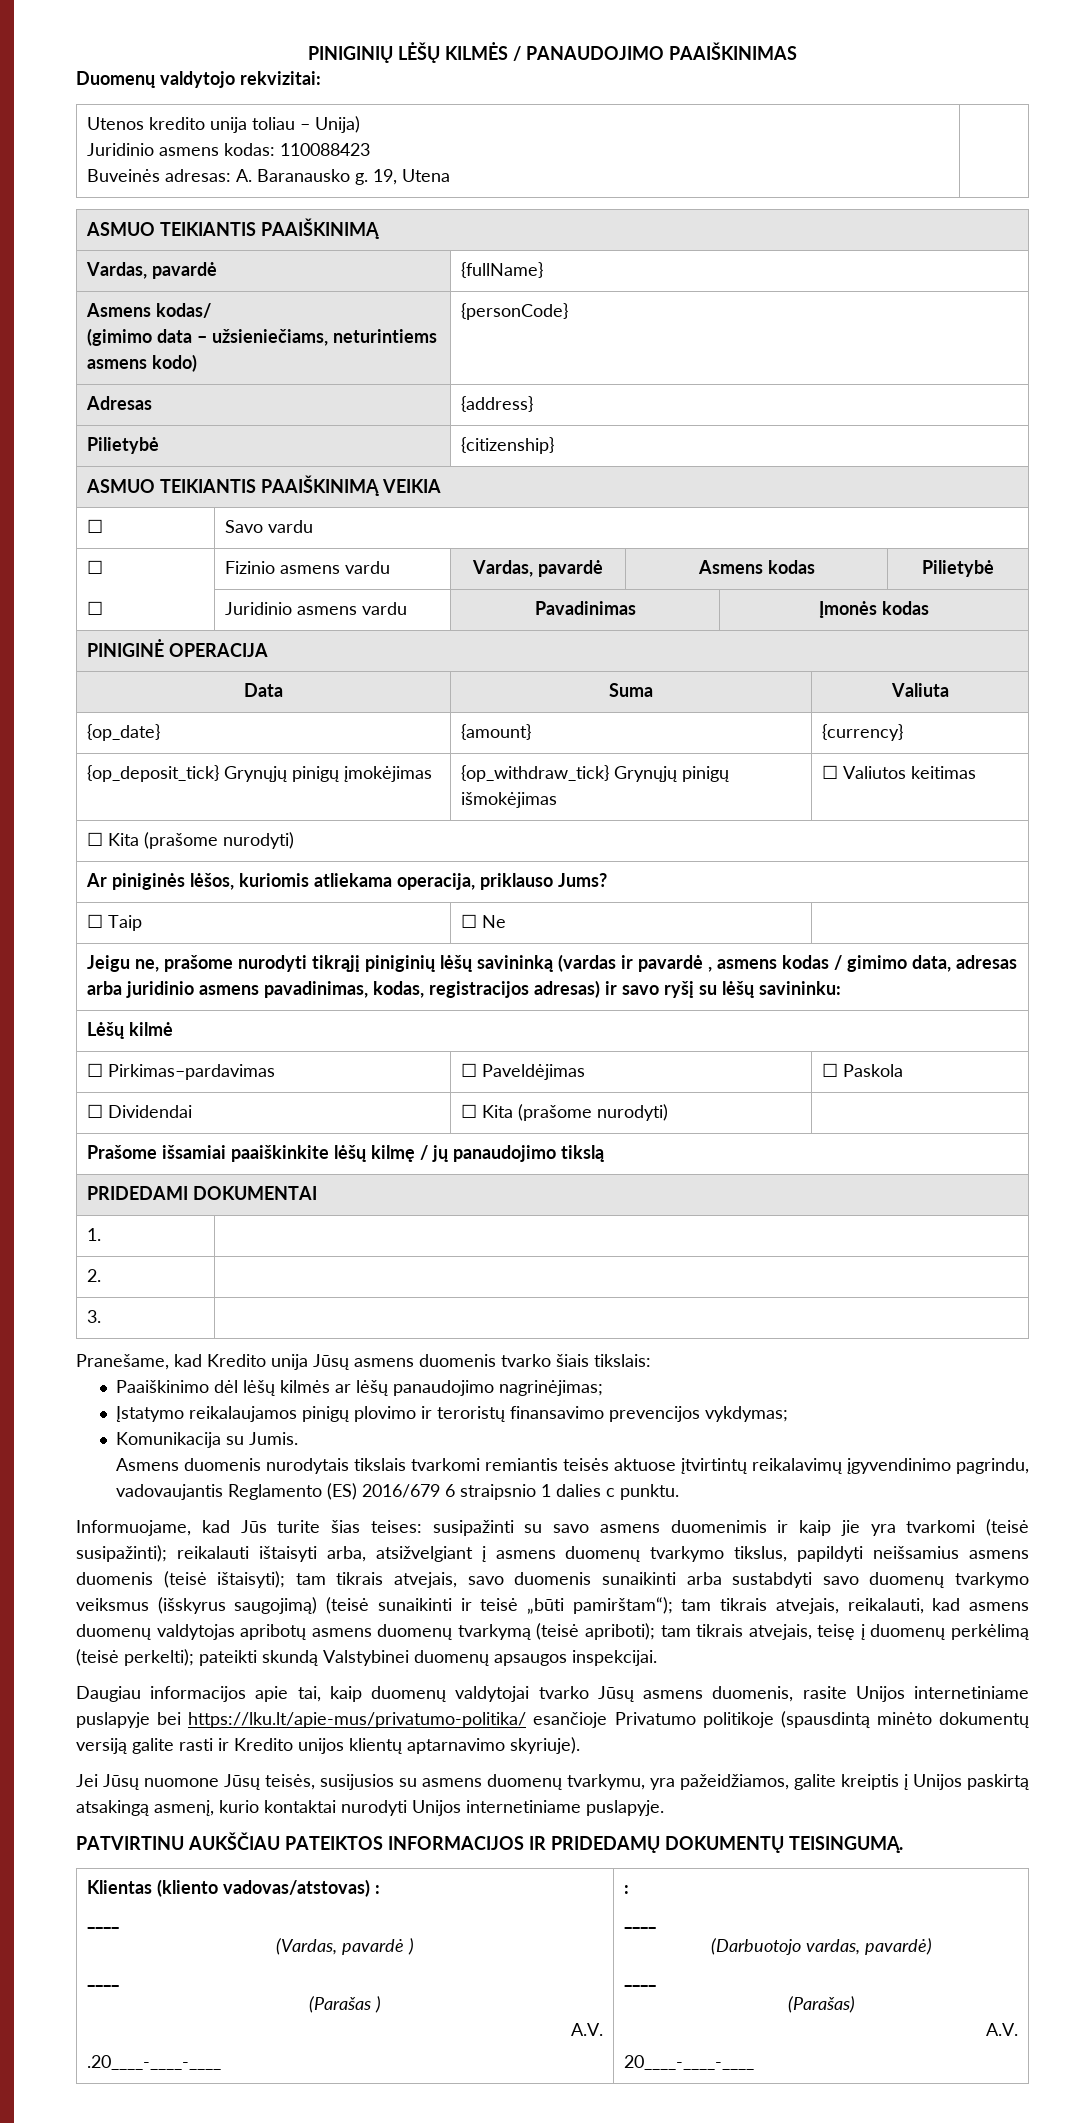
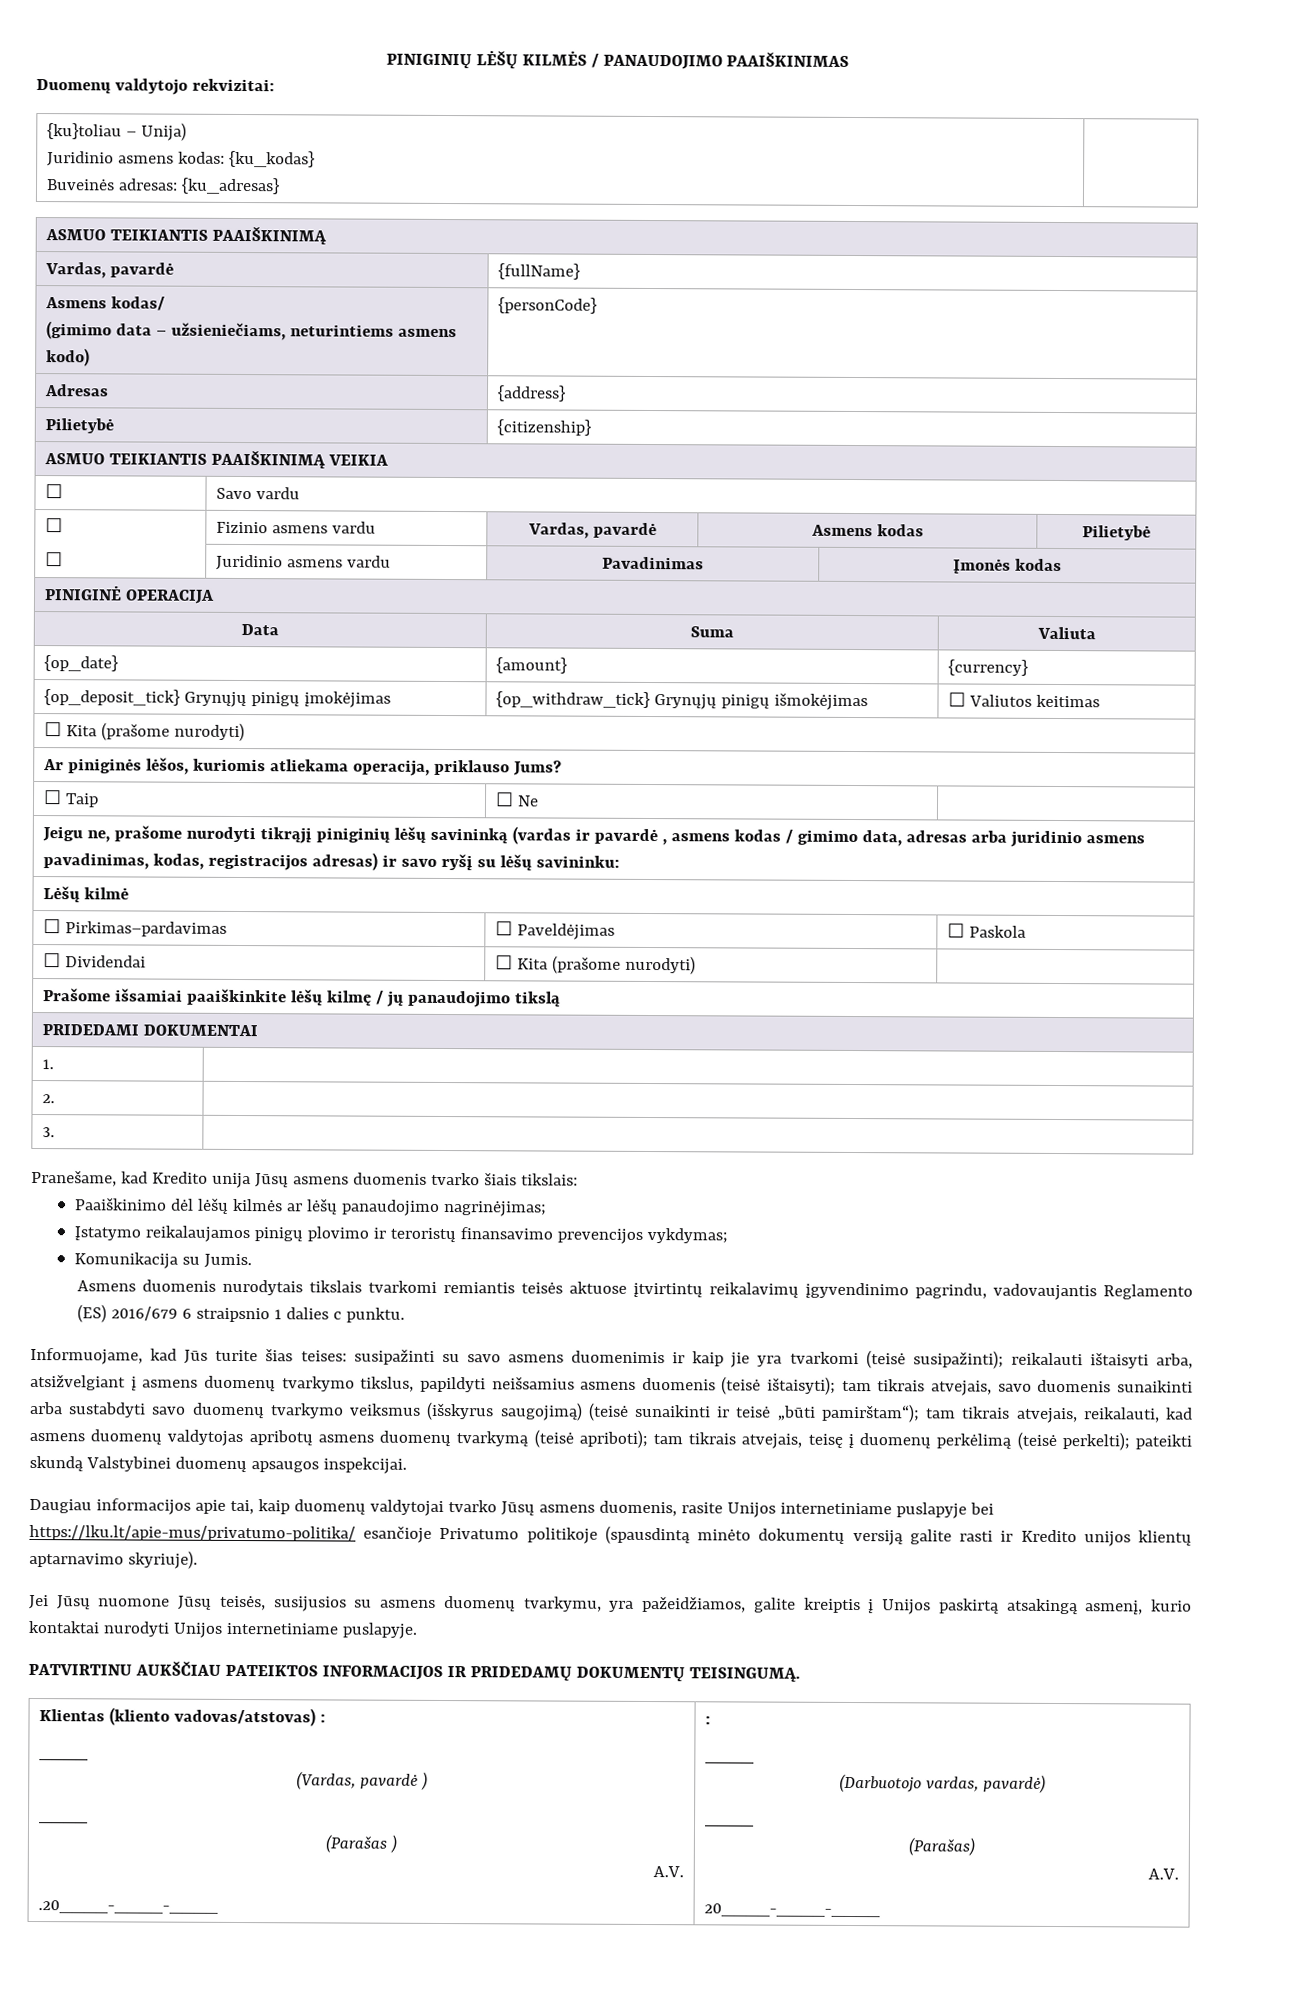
- Utenos kredito unija toliau – Unija)
- Juridinio asmens kodas: 110088423
- Buveinės adresas: A. Baranausko g. 19, Utena |
+ {ku}toliau – Unija)
+ Juridinio asmens kodas: {ku_kodas}
+ Buveinės adresas: {ku_adresas} |

